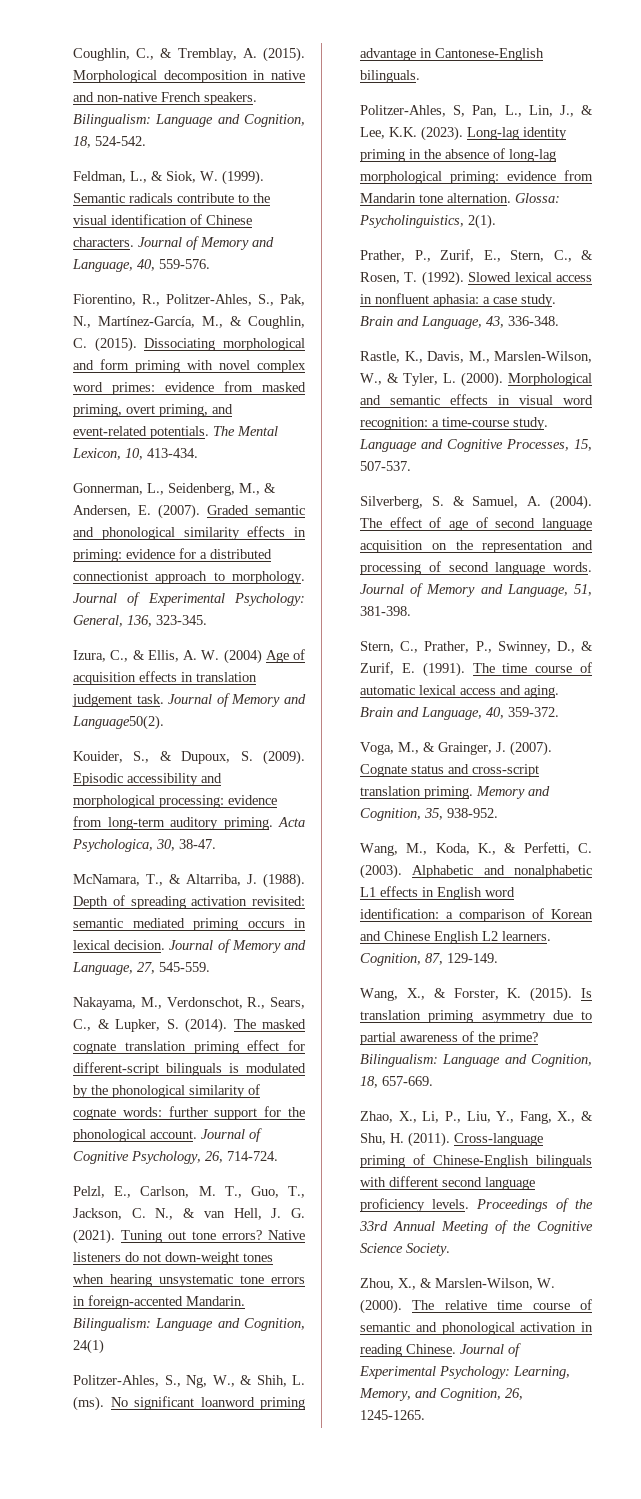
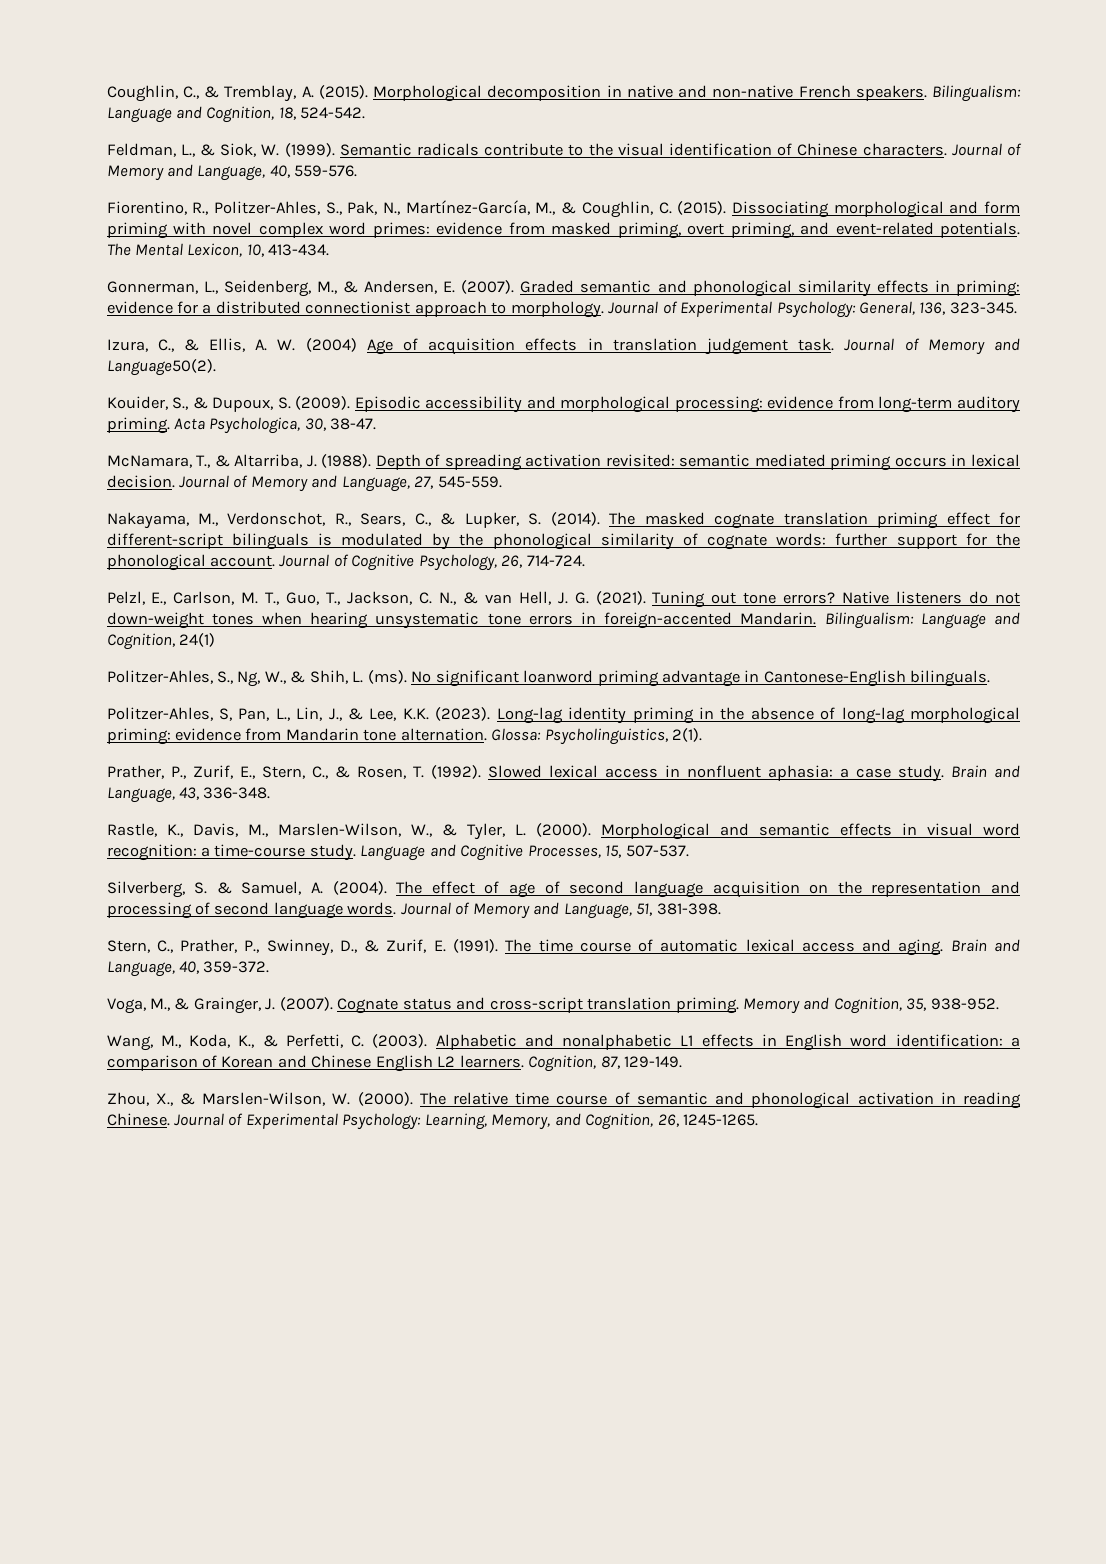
- Wang, X., & Forster, K. (2015). Is translation priming asymmetry due to partial awareness of the prime? Bilingualism: Language and Cognition, 18, 657-669.
- Zhao, X., Li, P., Liu, Y., Fang, X., & Shu, H. (2011). Cross-language priming of Chinese-English bilinguals with different second language proficiency levels. Proceedings of the 33rd Annual Meeting of the Cognitive Science Society.

